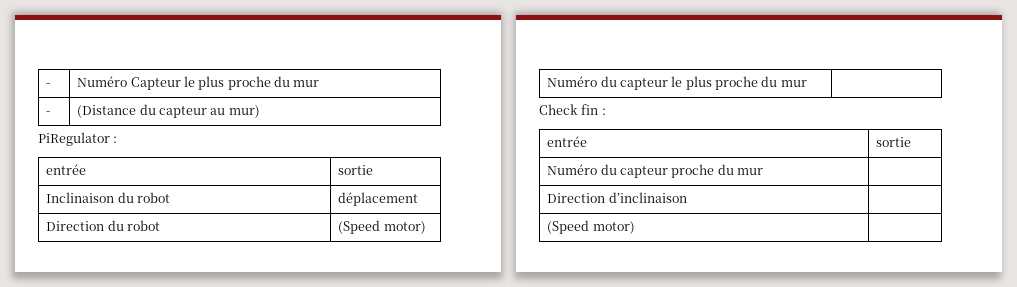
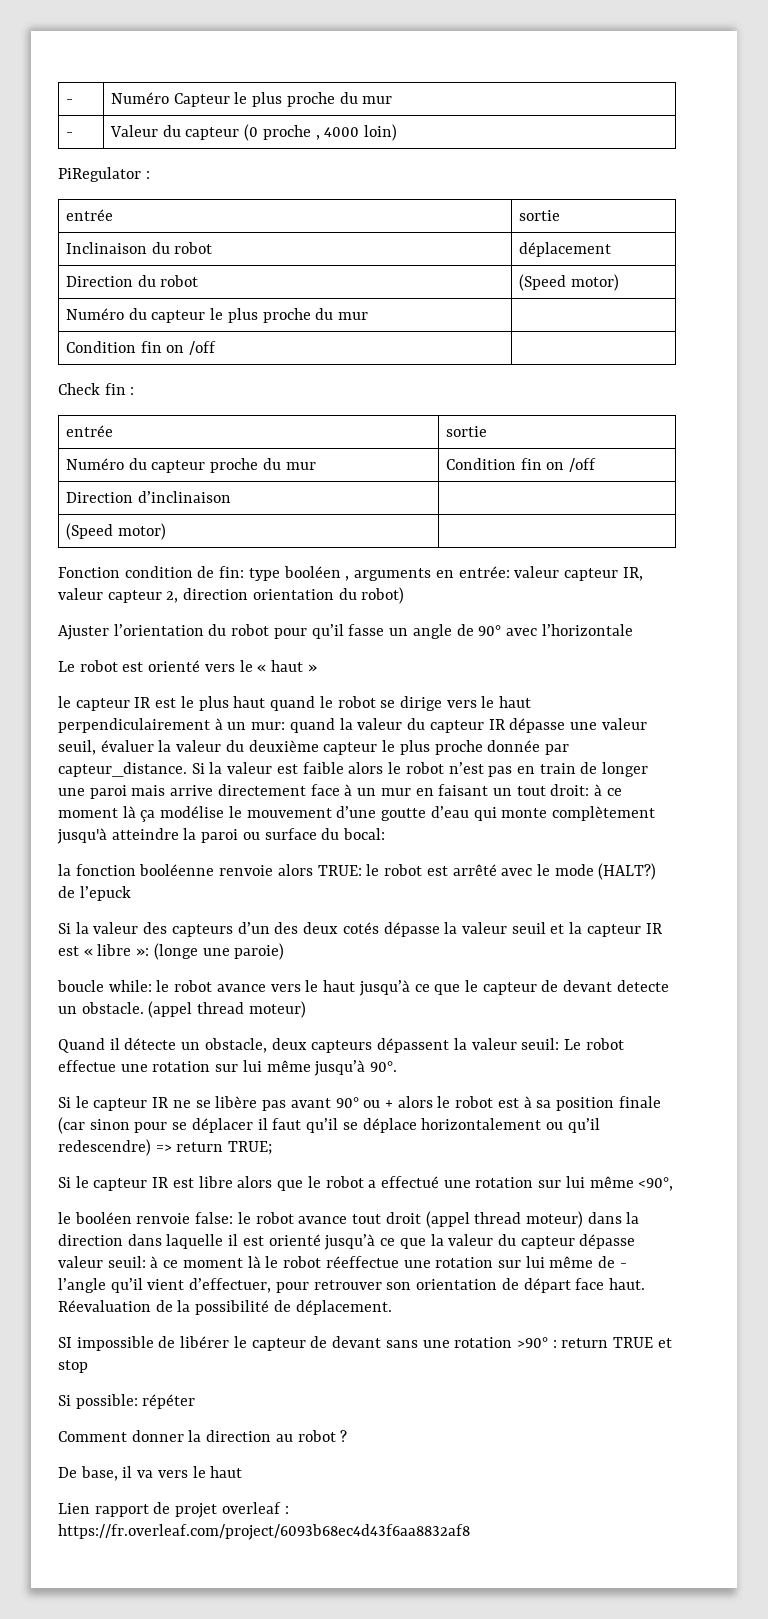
- - | (Distance du capteur au mur)
+ - | Valeur du capteur (0 proche , 4000 loin)
+ Condition fin on /off |
- Numéro du capteur proche du mur |
+ Numéro du capteur proche du mur | Condition fin on /off
+ Fonction condition de fin: type booléen , arguments en entrée: valeur capteur IR, valeur capteur 2, direction orientation du robot)
+ Ajuster l’orientation du robot pour qu’il fasse un angle de 90° avec l’horizontale
+ Le robot est orienté vers le « haut »
+ le capteur IR est le plus haut quand le robot se dirige vers le haut perpendiculairement à un mur: quand la valeur du capteur IR dépasse une valeur seuil, évaluer la valeur du deuxième capteur le plus proche donnée par capteur_distance. Si la valeur est faible alors le robot n’est pas en train de longer une paroi mais arrive directement face à un mur en faisant un tout droit: à ce moment là ça modélise le mouvement d’une goutte d’eau qui monte complètement jusqu'à atteindre la paroi ou surface du bocal:
+ la fonction booléenne renvoie alors TRUE: le robot est arrêté avec le mode (HALT?) de l’epuck
+ Si la valeur des capteurs d’un des deux cotés dépasse la valeur seuil et la capteur IR est « libre »: (longe une paroie)
+ boucle while: le robot avance vers le haut jusqu’à ce que le capteur de devant detecte un obstacle. (appel thread moteur)
+ Quand il détecte un obstacle, deux capteurs dépassent la valeur seuil: Le robot effectue une rotation sur lui même jusqu’à 90°.
+ Si le capteur IR ne se libère pas avant 90° ou + alors le robot est à sa position finale (car sinon pour se déplacer il faut qu’il se déplace horizontalement ou qu’il redescendre) => return TRUE;
+ Si le capteur IR est libre alors que le robot a effectué une rotation sur lui même <90°,
+ le booléen renvoie false: le robot avance tout droit (appel thread moteur) dans la direction dans laquelle il est orienté jusqu’à ce que la valeur du capteur dépasse valeur seuil: à ce moment là le robot réeffectue une rotation sur lui même de - l’angle qu’il vient d’effectuer, pour retrouver son orientation de départ face haut. Réevaluation de la possibilité de déplacement.
+ SI impossible de libérer le capteur de devant sans une rotation >90° : return TRUE et stop
+ Si possible: répéter
+ Comment donner la direction au robot ?
+ De base, il va vers le haut
+ Lien rapport de projet overleaf : https://fr.overleaf.com/project/6093b68ec4d43f6aa8832af8

